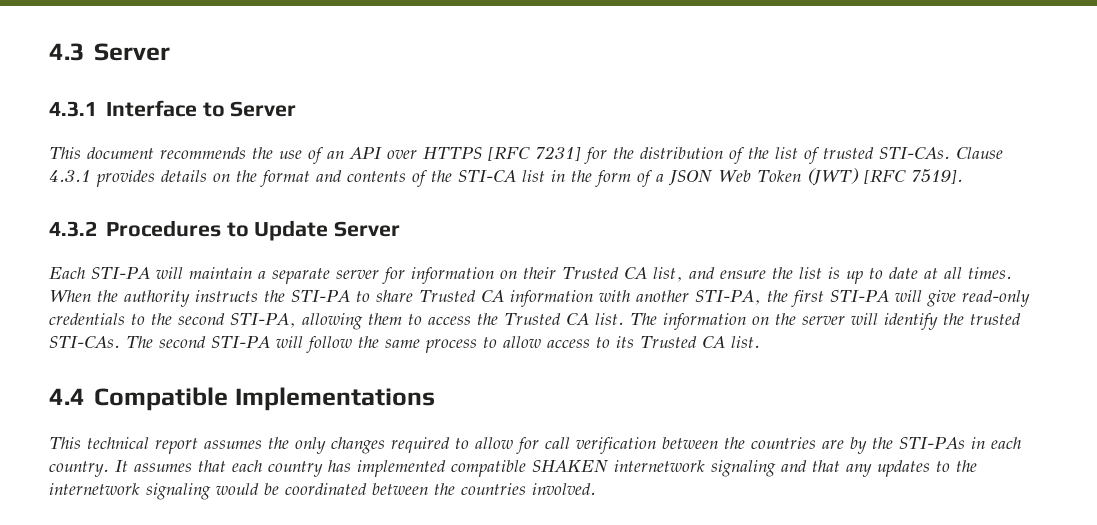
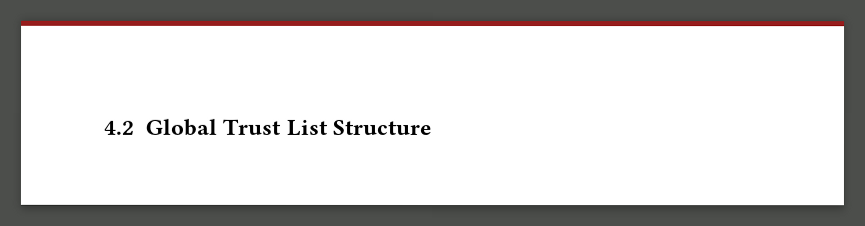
- 4.3 Server
- 4.3.1 Interface to Server
- This document recommends the use of an API over HTTPS [RFC 7231] for the distribution of the list of trusted STI-CAs. Clause 4.3.1 provides details on the format and contents of the STI-CA list in the form of a JSON Web Token (JWT) [RFC 7519].
- 4.3.2 Procedures to Update Server
- Each STI-PA will maintain a separate server for information on their Trusted CA list, and ensure the list is up to date at all times. When the authority instructs the STI-PA to share Trusted CA information with another STI-PA, the first STI-PA will give read-only credentials to the second STI-PA, allowing them to access the Trusted CA list. The information on the server will identify the trusted STI-CAs. The second STI-PA will follow the same process to allow access to its Trusted CA list.
- 4.4 Compatible Implementations
- This technical report assumes the only changes required to allow for call verification between the countries are by the STI-PAs in each country. It assumes that each country has implemented compatible SHAKEN internetwork signaling and that any updates to the internetwork signaling would be coordinated between the countries involved.
+ 4.2 Global Trust List Structure

